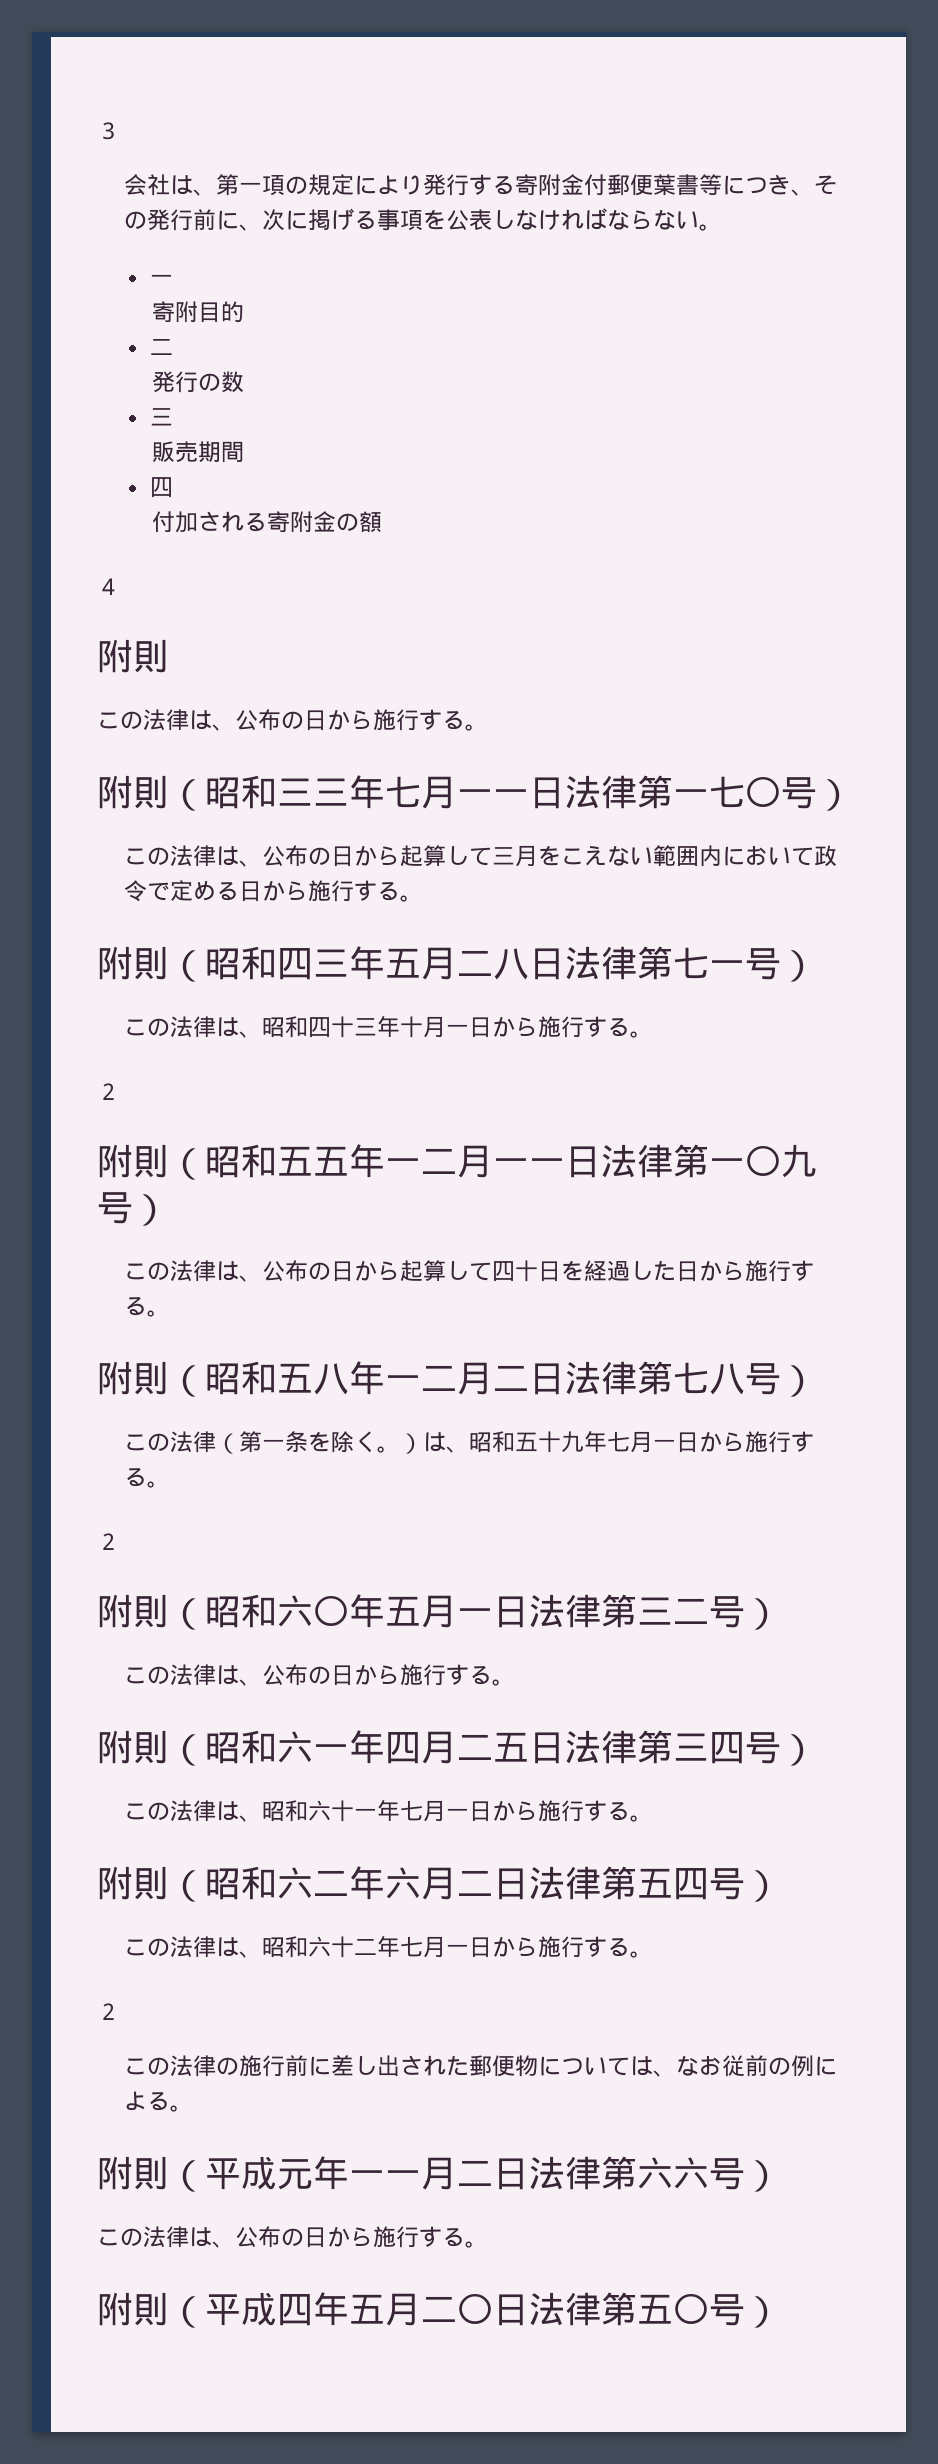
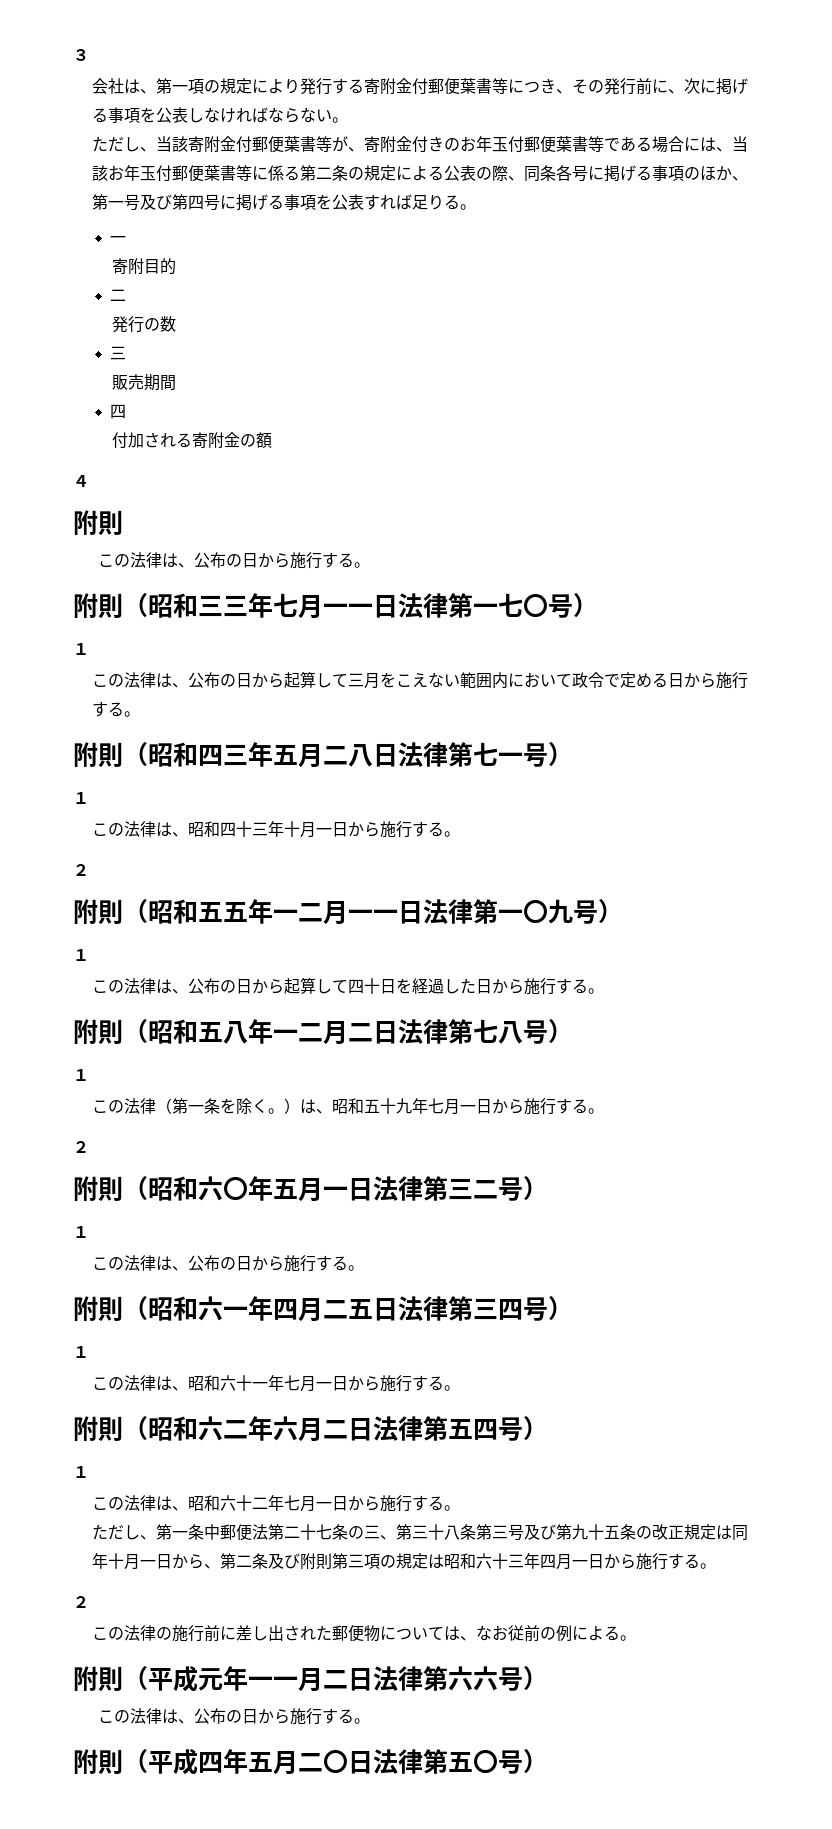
+ ただし、当該寄附金付郵便葉書等が、寄附金付きのお年玉付郵便葉書等である場合には、当該お年玉付郵便葉書等に係る第二条の規定による公表の際、同条各号に掲げる事項のほか、第一号及び第四号に掲げる事項を公表すれば足りる。
  附則（昭和三三年七月一一日法律第一七〇号）
+ １
  附則（昭和四三年五月二八日法律第七一号）
+ １
  附則（昭和五五年一二月一一日法律第一〇九号）
+ １
  附則（昭和五八年一二月二日法律第七八号）
+ １
  附則（昭和六〇年五月一日法律第三二号）
+ １
  附則（昭和六一年四月二五日法律第三四号）
+ １
  附則（昭和六二年六月二日法律第五四号）
+ １
+ ただし、第一条中郵便法第二十七条の三、第三十八条第三号及び第九十五条の改正規定は同年十月一日から、第二条及び附則第三項の規定は昭和六十三年四月一日から施行する。

